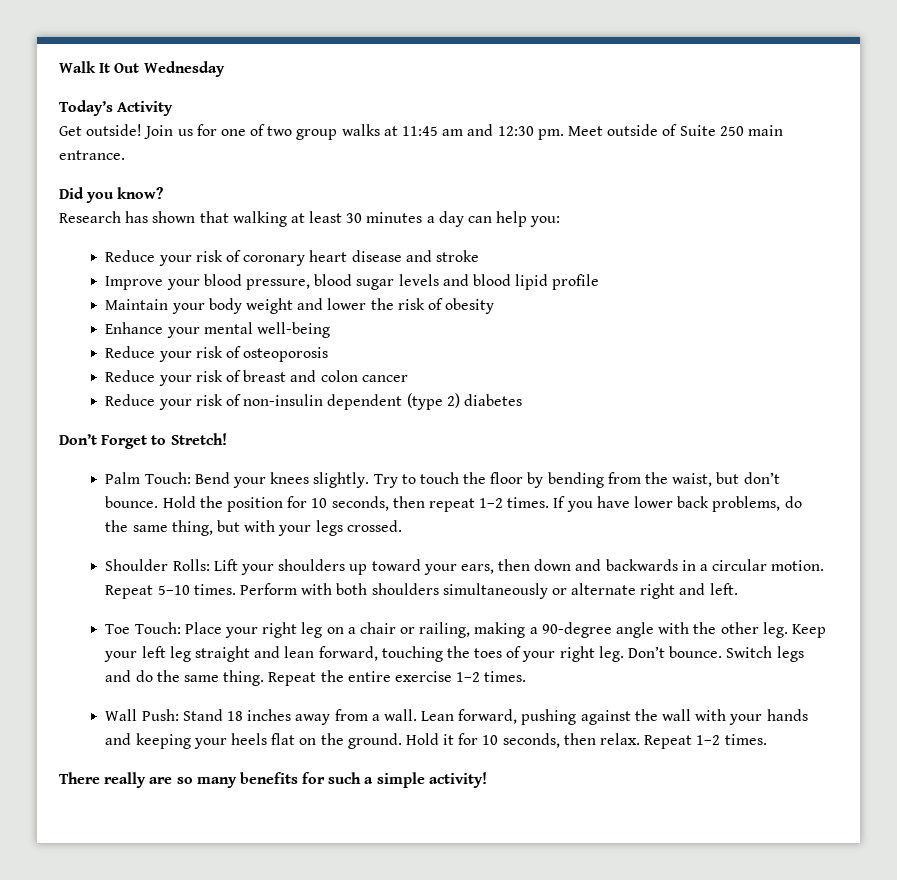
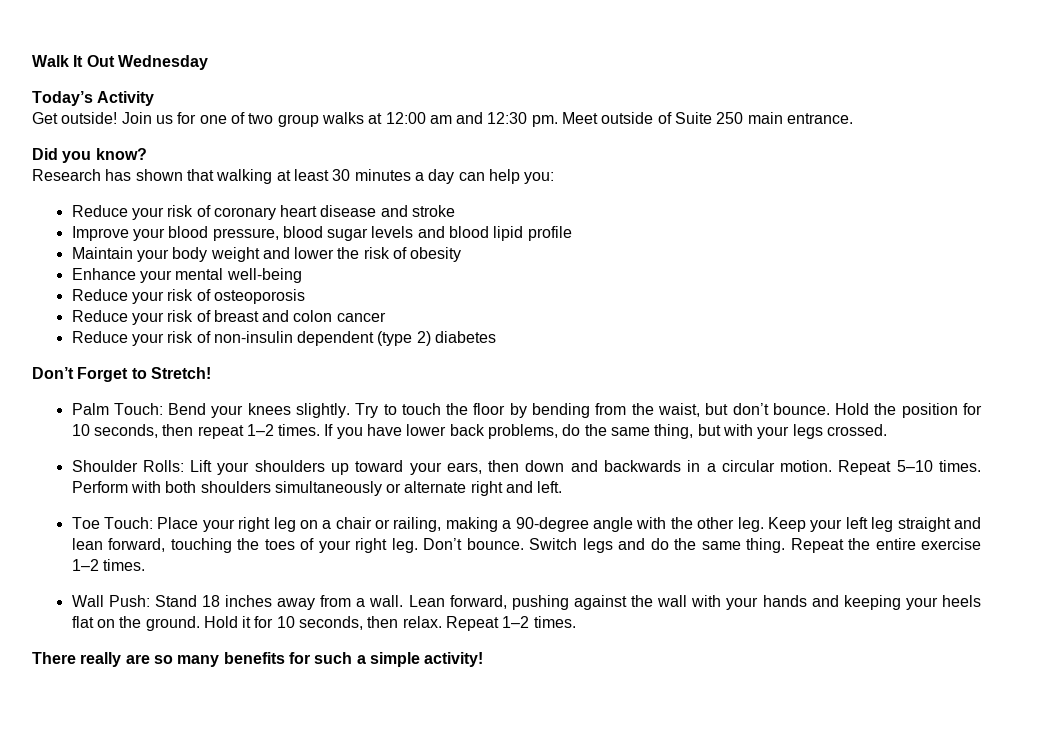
- Join us for one of two group walks at 11:45 am and 12:30 pm.
+ Join us for one of two group walks at 12:00 am and 12:30 pm.

